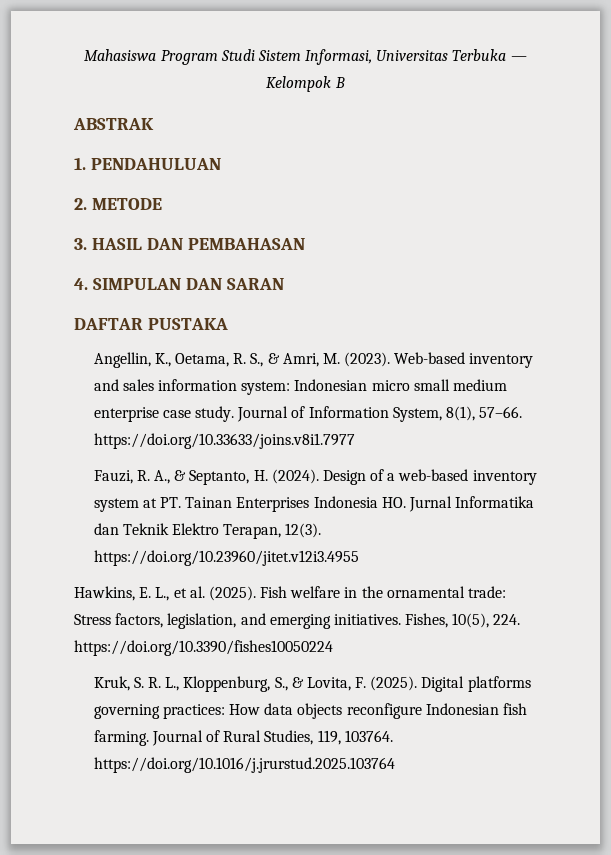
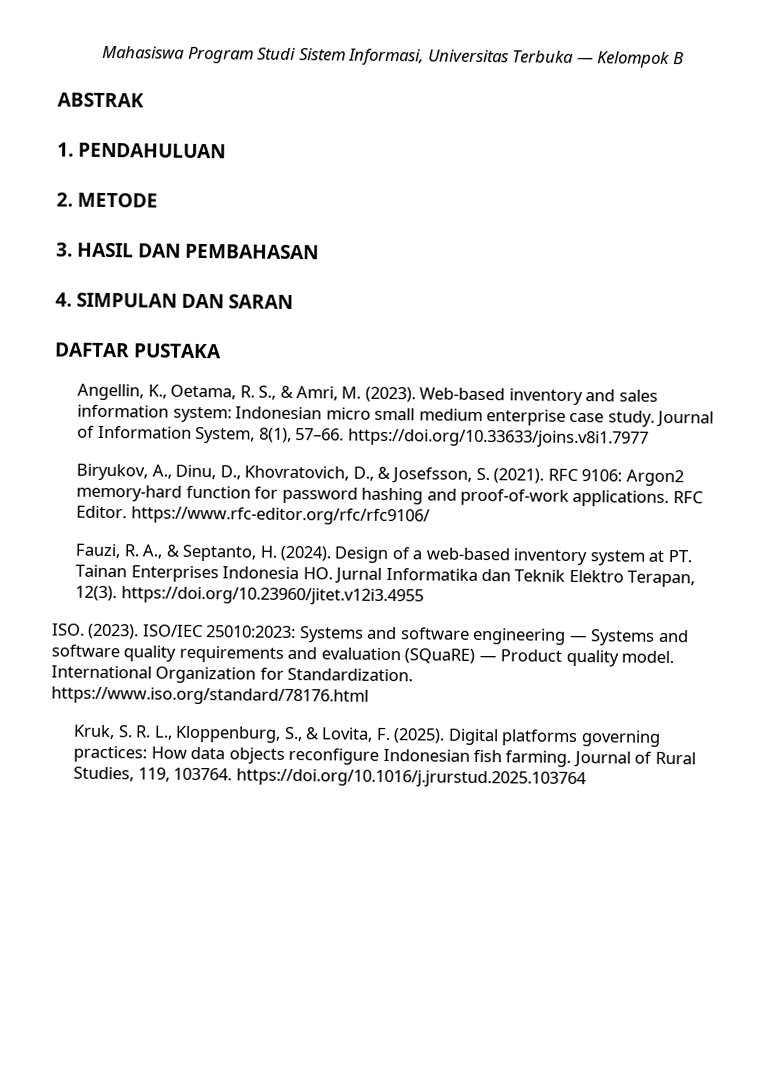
+ Biryukov, A., Dinu, D., Khovratovich, D., & Josefsson, S. (2021). RFC 9106: Argon2 memory-hard function for password hashing and proof-of-work applications. RFC Editor. https://www.rfc-editor.org/rfc/rfc9106/
- Hawkins, E. L., et al. (2025). Fish welfare in the ornamental trade: Stress factors, legislation, and emerging initiatives. Fishes, 10(5), 224. https://doi.org/10.3390/fishes10050224
+ ISO. (2023). ISO/IEC 25010:2023: Systems and software engineering — Systems and software quality requirements and evaluation (SQuaRE) — Product quality model. International Organization for Standardization. https://www.iso.org/standard/78176.html

